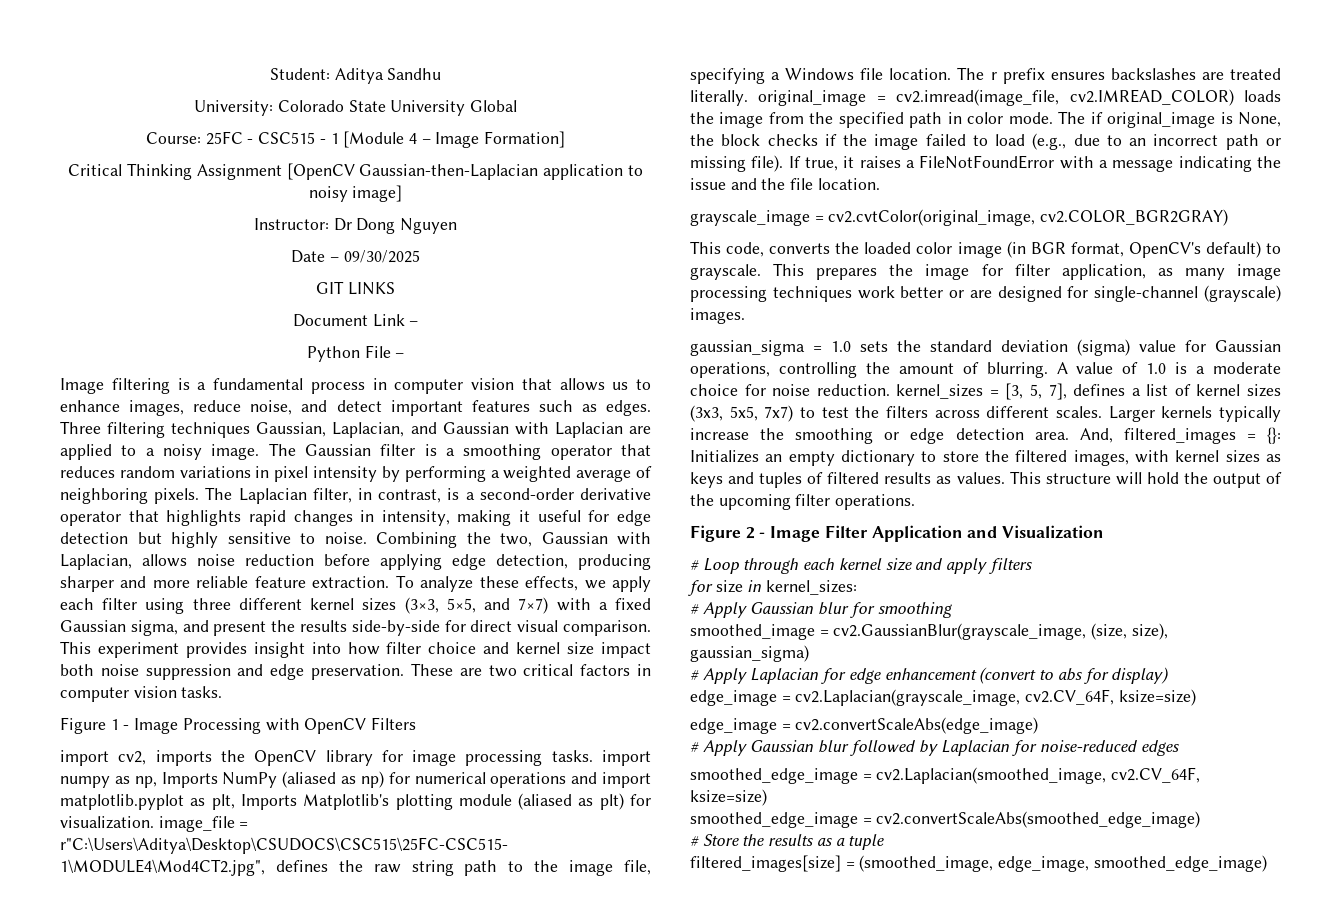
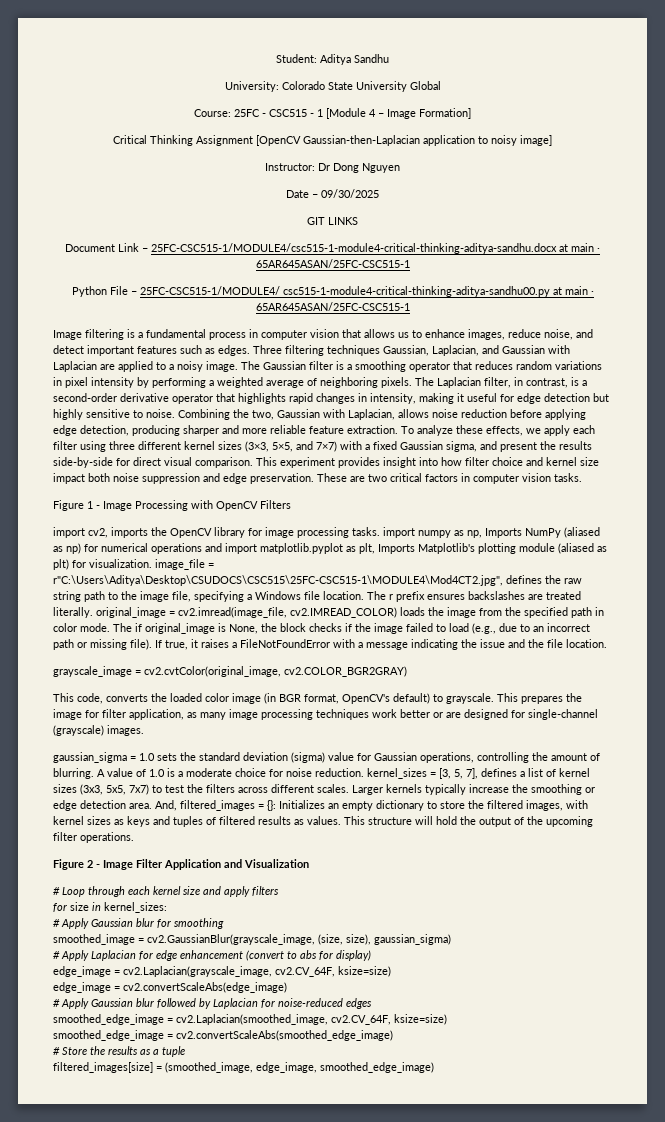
- Document Link –
- Python File –
+ Document Link – 25FC-CSC515-1/MODULE4/csc515-1-module4-critical-thinking-aditya-sandhu.docx at main · 65AR645ASAN/25FC-CSC515-1
+ Python File – 25FC-CSC515-1/MODULE4/ csc515-1-module4-critical-thinking-aditya-sandhu00.py at main · 65AR645ASAN/25FC-CSC515-1

